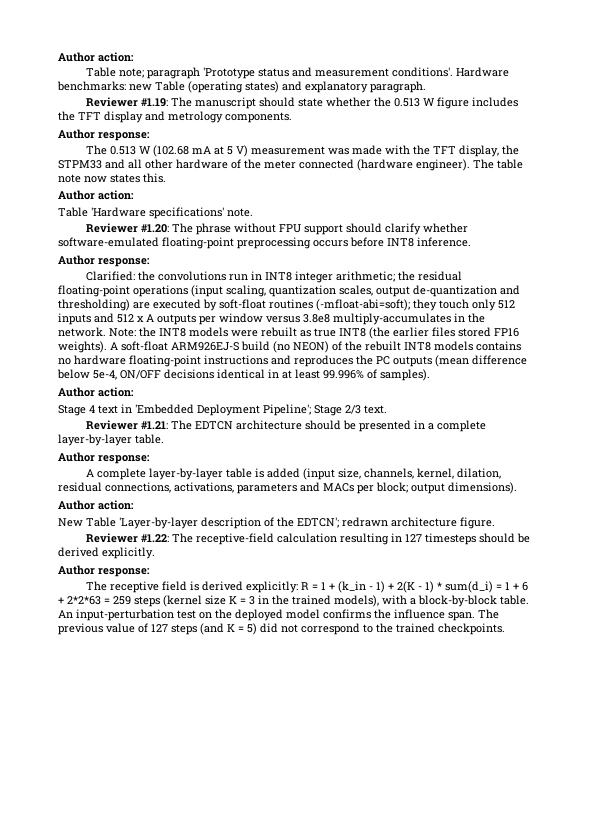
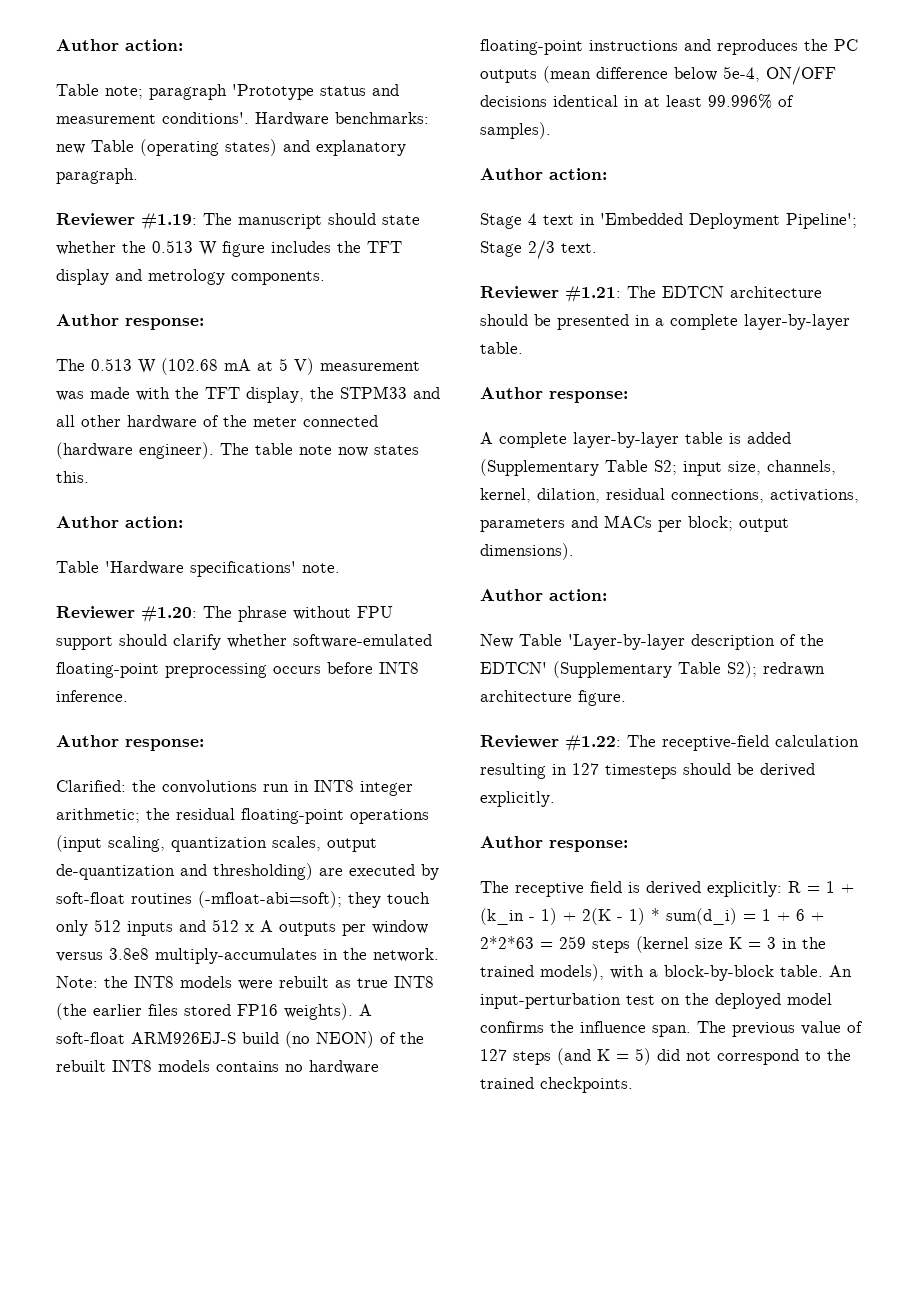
- A complete layer-by-layer table is added (input size, channels, kernel, dilation, residual connections, activations, parameters and MACs per block; output dimensions).
+ A complete layer-by-layer table is added (Supplementary Table S2; input size, channels, kernel, dilation, residual connections, activations, parameters and MACs per block; output dimensions).
- New Table 'Layer-by-layer description of the EDTCN'; redrawn architecture figure.
+ New Table 'Layer-by-layer description of the EDTCN' (Supplementary Table S2); redrawn architecture figure.

